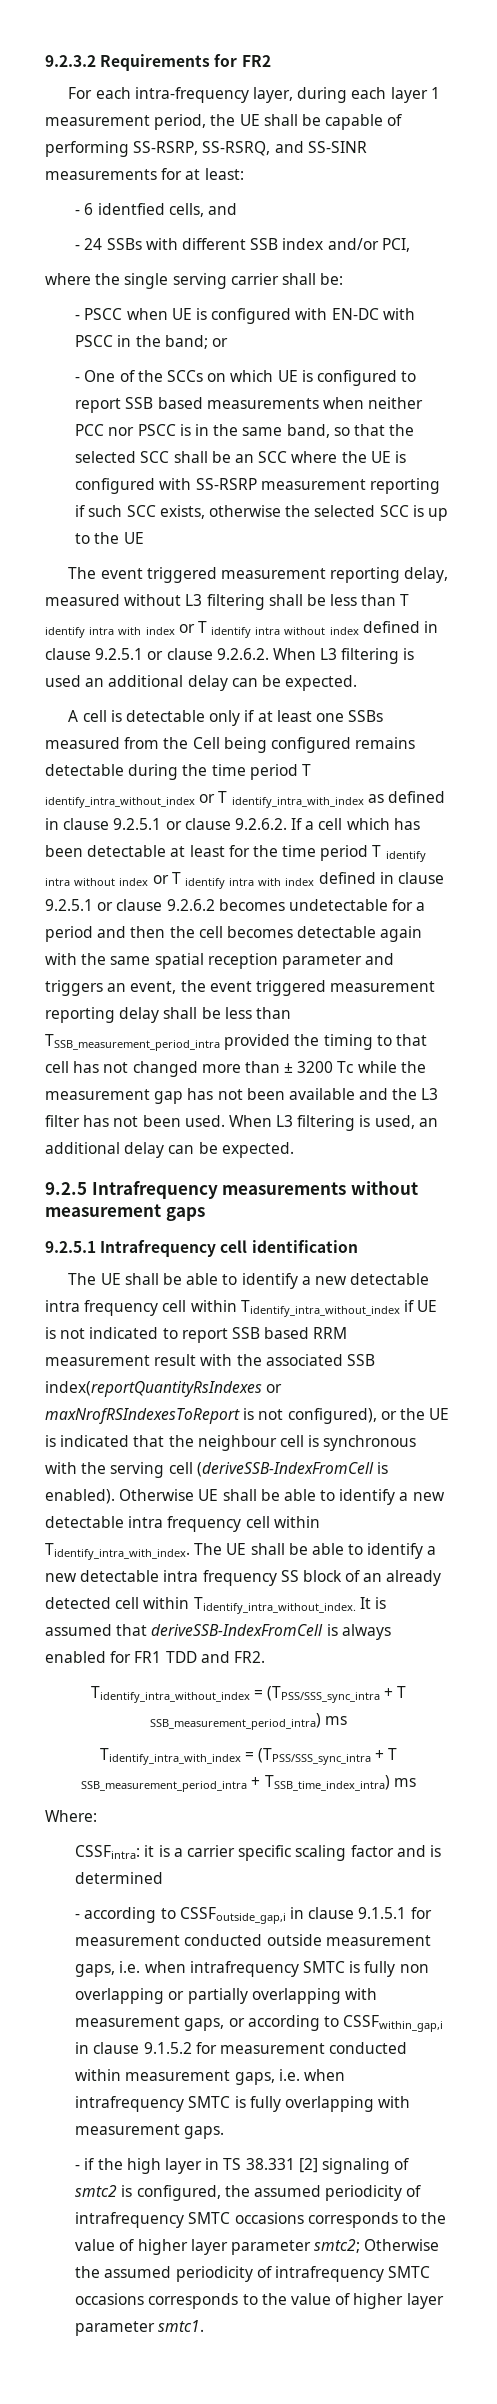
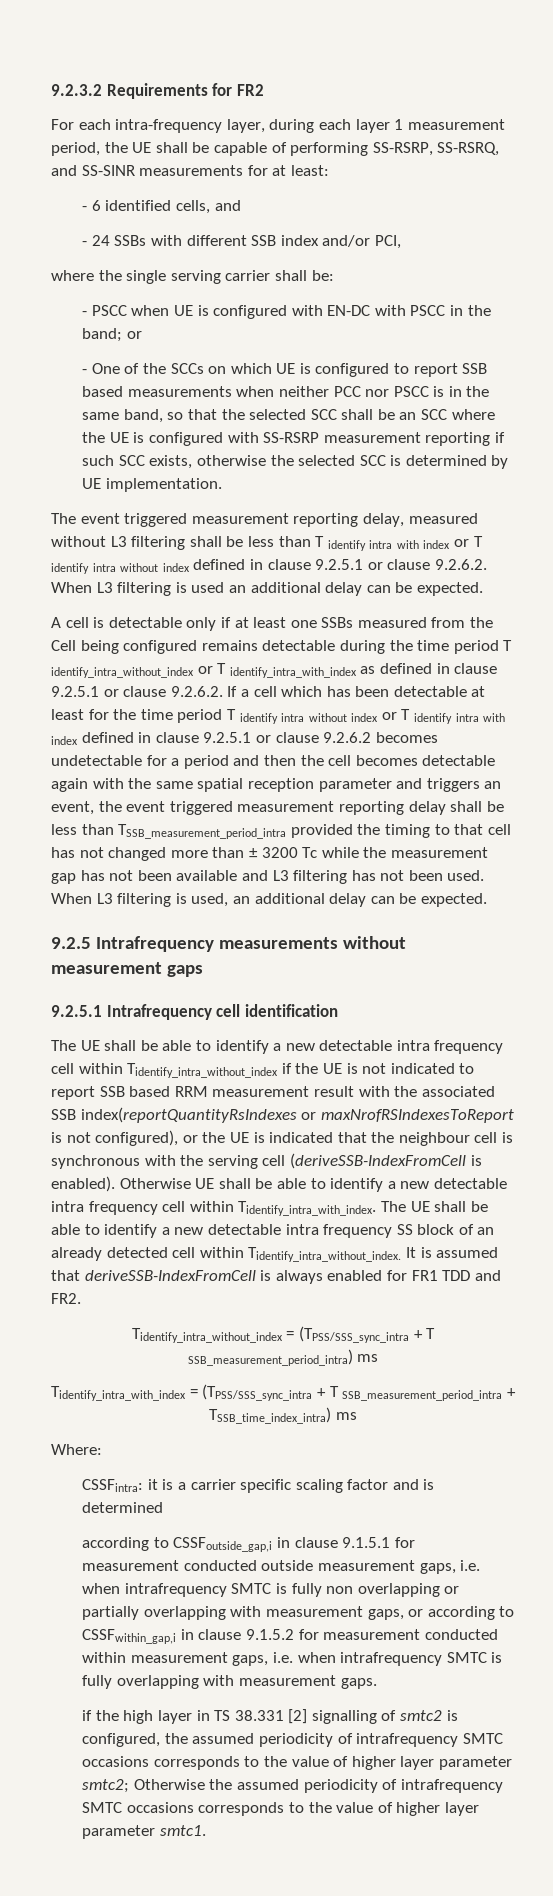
- - 6 identfied cells, and
+ - 6 identified cells, and
- - One of the SCCs on which UE is configured to report SSB based measurements when neither PCC nor PSCC is in the same band, so that the selected SCC shall be an SCC where the UE is configured with SS-RSRP measurement reporting if such SCC exists, otherwise the selected SCC is up to the UE
+ - One of the SCCs on which UE is configured to report SSB based measurements when neither PCC nor PSCC is in the same band, so that the selected SCC shall be an SCC where the UE is configured with SS-RSRP measurement reporting if such SCC exists, otherwise the selected SCC is determined by UE implementation.
- A cell is detectable only if at least one SSBs measured from the Cell being configured remains detectable during the time period T identify_intra_without_index or T identify_intra_with_index as defined in clause 9.2.5.1 or clause 9.2.6.2. If a cell which has been detectable at least for the time period T identify intra without index or T identify intra with index defined in clause 9.2.5.1 or clause 9.2.6.2 becomes undetectable for a period and then the cell becomes detectable again with the same spatial reception parameter and triggers an event, the event triggered measurement reporting delay shall be less than TSSB_measurement_period_intra provided the timing to that cell has not changed more than ± 3200 Tc while the measurement gap has not been available and the L3 filter has not been used.
+ A cell is detectable only if at least one SSBs measured from the Cell being configured remains detectable during the time period T identify_intra_without_index or T identify_intra_with_index as defined in clause 9.2.5.1 or clause 9.2.6.2. If a cell which has been detectable at least for the time period T identify intra without index or T identify intra with index defined in clause 9.2.5.1 or clause 9.2.6.2 becomes undetectable for a period and then the cell becomes detectable again with the same spatial reception parameter and triggers an event, the event triggered measurement reporting delay shall be less than TSSB_measurement_period_intra provided the timing to that cell has not changed more than ± 3200 Tc while the measurement gap has not been available and L3 filtering has not been used.
- The UE shall be able to identify a new detectable intra frequency cell within Tidentify_intra_without_index if UE is not indicated to report SSB based RRM measurement result with the associated SSB index(reportQuantityRsIndexes or maxNrofRSIndexesToReport is not configured), or the UE is indicated that the neighbour cell is synchronous with the serving cell (deriveSSB-IndexFromCell is enabled).
+ The UE shall be able to identify a new detectable intra frequency cell within Tidentify_intra_without_index if the UE is not indicated to report SSB based RRM measurement result with the associated SSB index(reportQuantityRsIndexes or maxNrofRSIndexesToReport is not configured), or the UE is indicated that the neighbour cell is synchronous with the serving cell (deriveSSB-IndexFromCell is enabled).
- - according to CSSFoutside_gap,i in clause 9.1.5.1 for measurement conducted outside measurement gaps, i.e. when intrafrequency SMTC is fully non overlapping or partially overlapping with measurement gaps, or according to CSSFwithin_gap,i in clause 9.1.5.2 for measurement conducted within measurement gaps, i.e. when intrafrequency SMTC is fully overlapping with measurement gaps.
+ according to CSSFoutside_gap,i in clause 9.1.5.1 for measurement conducted outside measurement gaps, i.e. when intrafrequency SMTC is fully non overlapping or partially overlapping with measurement gaps, or according to CSSFwithin_gap,i in clause 9.1.5.2 for measurement conducted within measurement gaps, i.e. when intrafrequency SMTC is fully overlapping with measurement gaps.
- - if the high layer in TS 38.331 [2] signaling of smtc2 is configured, the assumed periodicity of intrafrequency SMTC occasions corresponds to the value of higher layer parameter smtc2; Otherwise the assumed periodicity of intrafrequency SMTC occasions corresponds to the value of higher layer parameter smtc1.
+ if the high layer in TS 38.331 [2] signalling of smtc2 is configured, the assumed periodicity of intrafrequency SMTC occasions corresponds to the value of higher layer parameter smtc2; Otherwise the assumed periodicity of intrafrequency SMTC occasions corresponds to the value of higher layer parameter smtc1.

